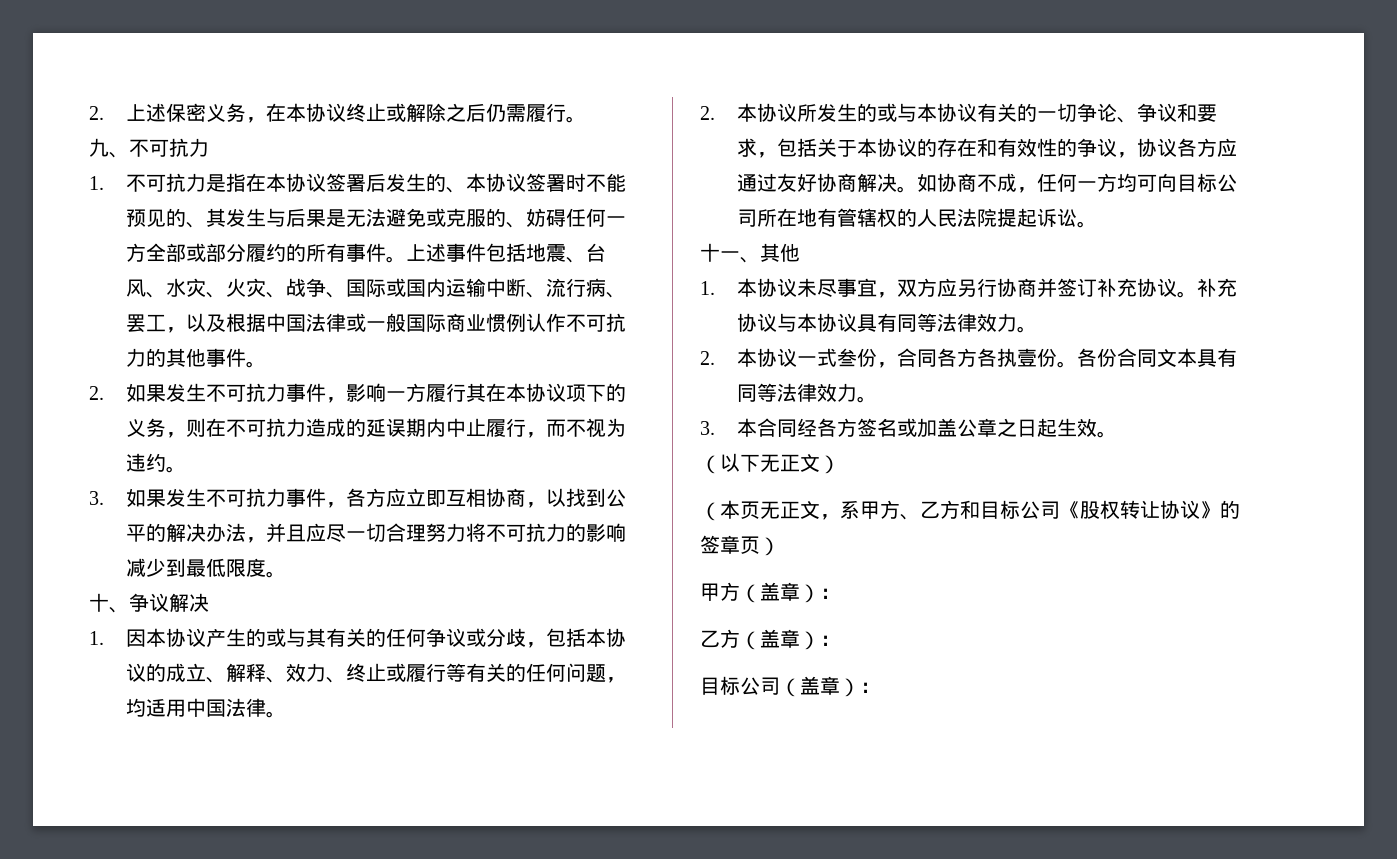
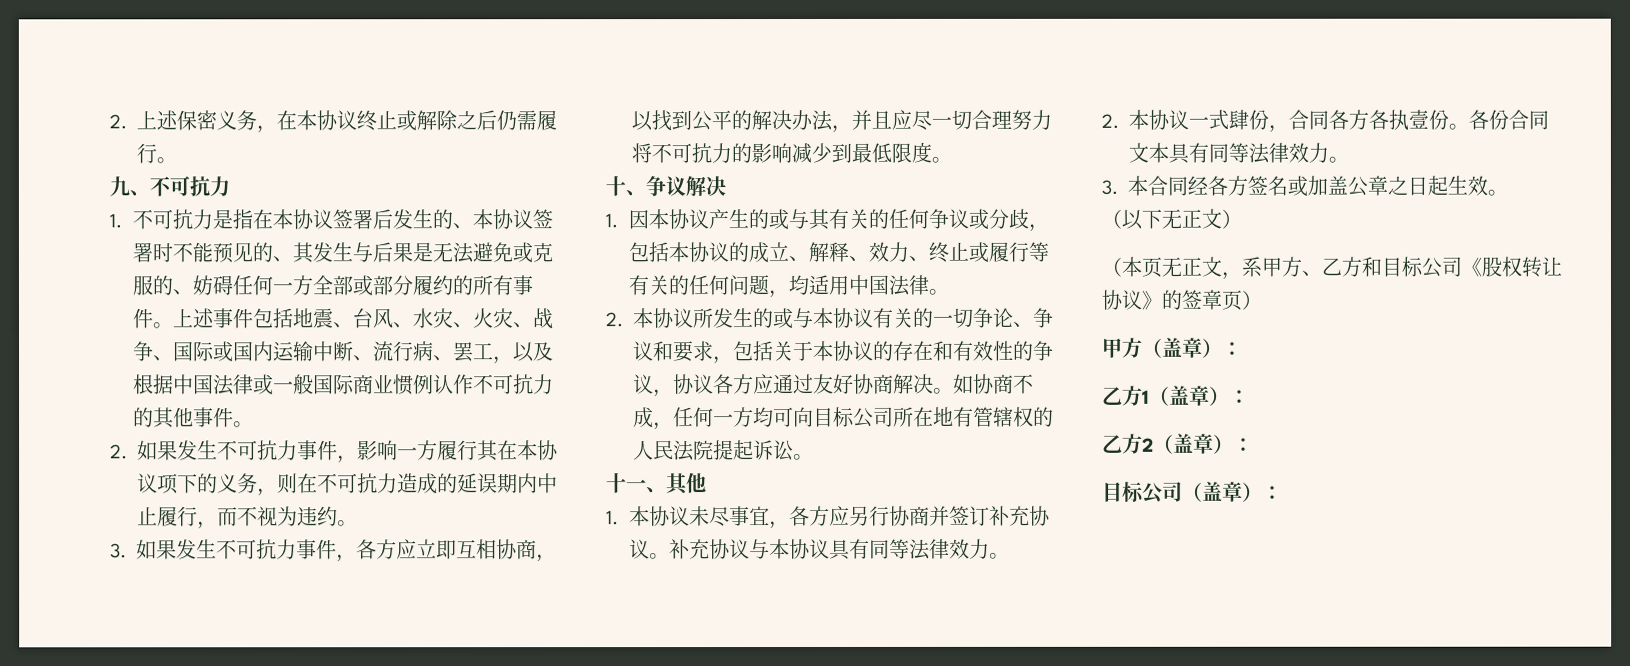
- 1.本协议未尽事宜，双方应另行协商并签订补充协议。
+ 1.本协议未尽事宜，各方应另行协商并签订补充协议。
- 2.本协议一式叁份，合同各方各执壹份。
+ 2.本协议一式肆份，合同各方各执壹份。
- 乙方（盖章）：
+ 乙方1（盖章）：
+ 乙方2（盖章）：

